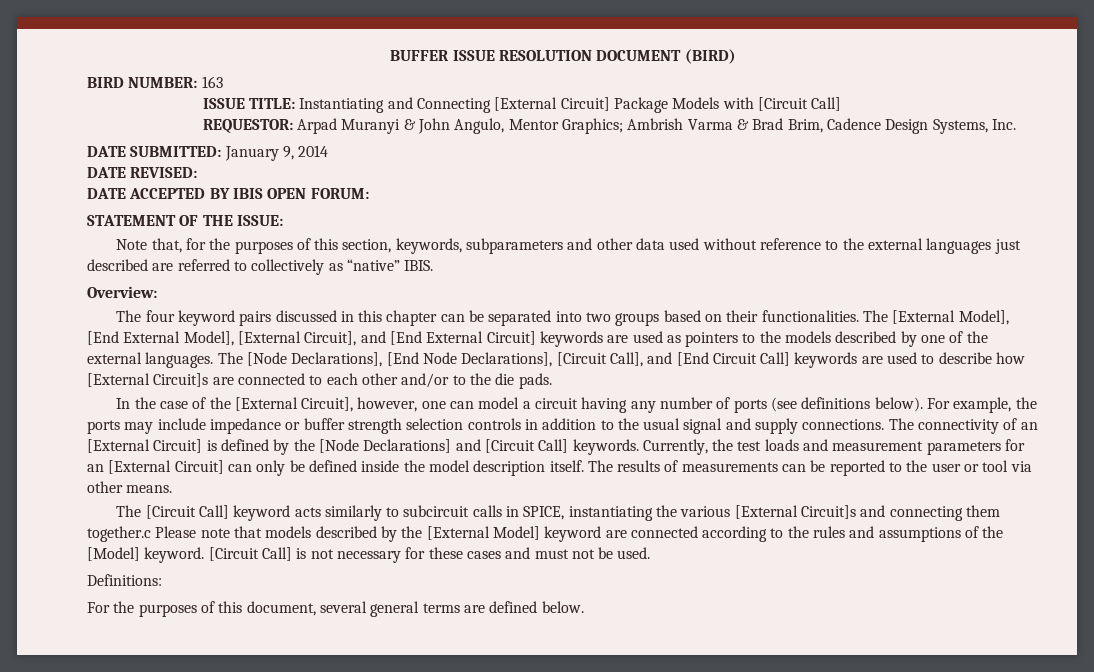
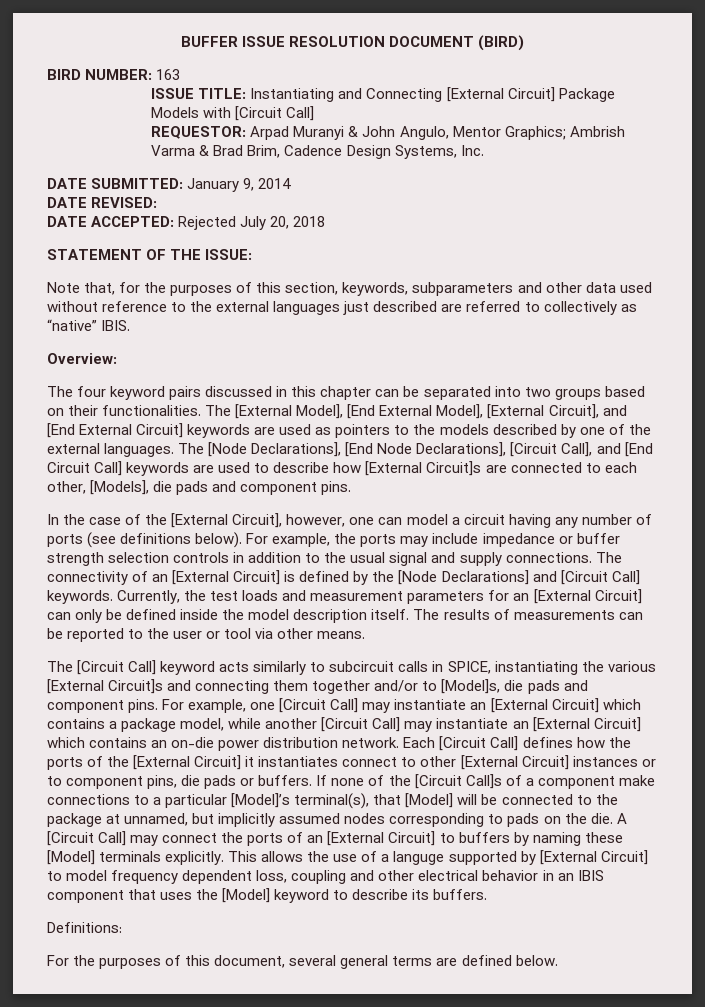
- DATE ACCEPTED BY IBIS OPEN FORUM:
+ DATE ACCEPTED: Rejected July 20, 2018
- The [Node Declarations], [End Node Declarations], [Circuit Call], and [End Circuit Call] keywords are used to describe how [External Circuit]s are connected to each other and/or to the die pads.
+ The [Node Declarations], [End Node Declarations], [Circuit Call], and [End Circuit Call] keywords are used to describe how [External Circuit]s are connected to each other, [Models], die pads and component pins.
- The [Circuit Call] keyword acts similarly to subcircuit calls in SPICE, instantiating the various [External Circuit]s and connecting them together.c Please note that models described by the [External Model] keyword are connected according to the rules and assumptions of the [Model] keyword. [Circuit Call] is not necessary for these cases and must not be used.
+ The [Circuit Call] keyword acts similarly to subcircuit calls in SPICE, instantiating the various [External Circuit]s and connecting them together and/or to [Model]s, die pads and component pins. For example, one [Circuit Call] may instantiate an [External Circuit] which contains a package model, while another [Circuit Call] may instantiate an [External Circuit] which contains an on-die power distribution network. Each [Circuit Call] defines how the ports of the [External Circuit] it instantiates connect to other [External Circuit] instances or to component pins, die pads or buffers. If none of the [Circuit Call]s of a component make connections to a particular [Model]’s terminal(s), that [Model] will be connected to the package at unnamed, but implicitly assumed nodes corresponding to pads on the die. A [Circuit Call] may connect the ports of an [External Circuit] to buffers by naming these [Model] terminals explicitly. This allows the use of a languge supported by [External Circuit] to model frequency dependent loss, coupling and other electrical behavior in an IBIS component that uses the [Model] keyword to describe its buffers.

